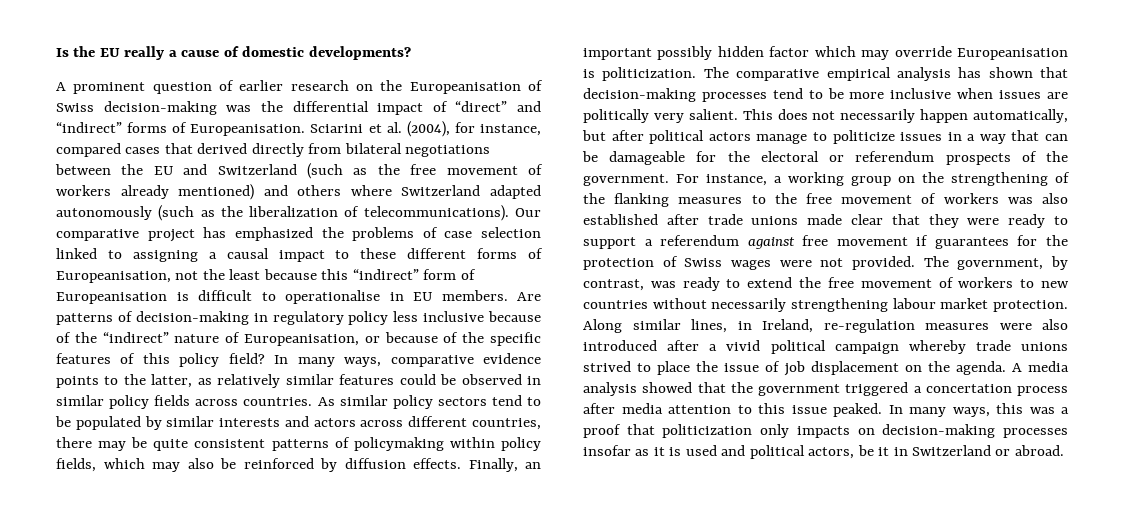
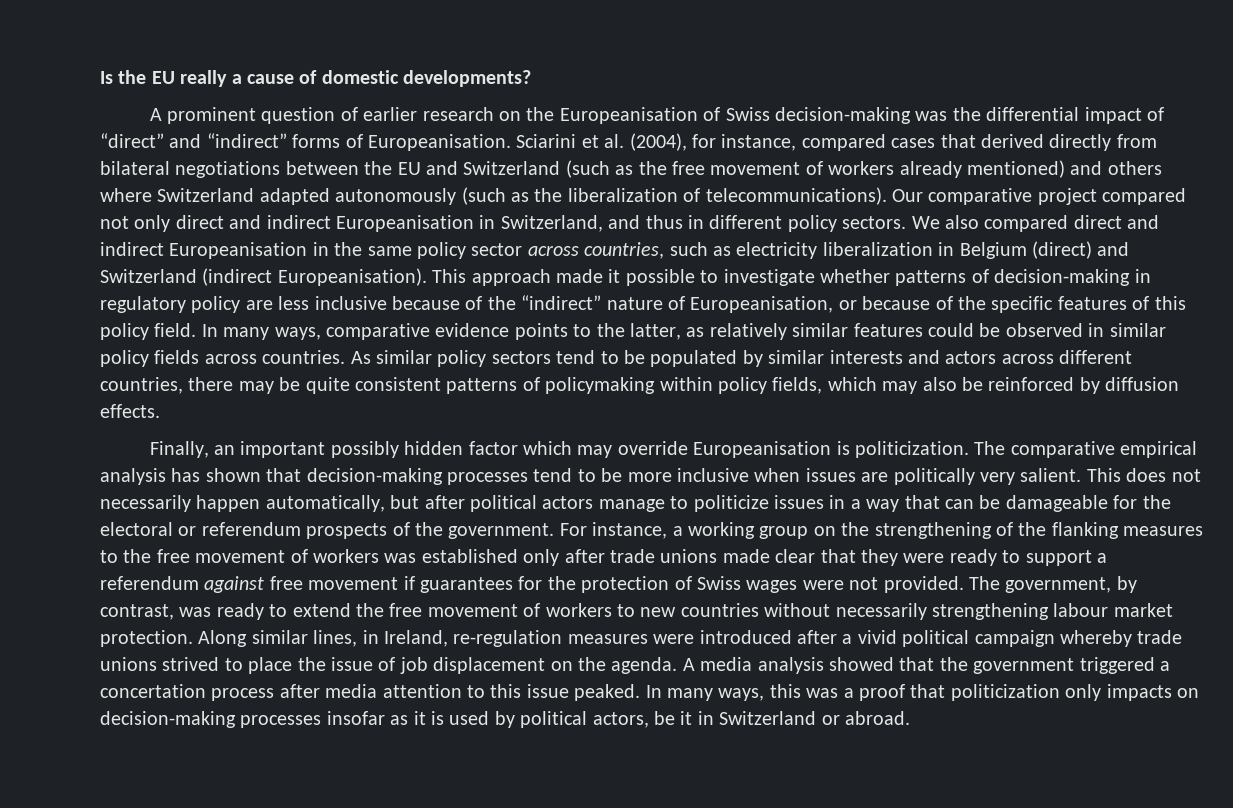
- Our comparative project has emphasized the problems of case selection linked to assigning a causal impact to these different forms of Europeanisation, not the least because this “indirect” form of Europeanisation is difficult to operationalise in EU members. Are patterns of decision-making in regulatory policy less inclusive because of the “indirect” nature of Europeanisation, or because of the specific features of this policy field?
+ Our comparative project compared not only direct and indirect Europeanisation in Switzerland, and thus in different policy sectors. We also compared direct and indirect Europeanisation in the same policy sector across countries, such as electricity liberalization in Belgium (direct) and Switzerland (indirect Europeanisation). This approach made it possible to investigate whether patterns of decision-making in regulatory policy are less inclusive because of the “indirect” nature of Europeanisation, or because of the specific features of this policy field.
- As similar policy sectors tend to be populated by similar interests and actors across different countries, there may be quite consistent patterns of policymaking within policy fields, which may also be reinforced by diffusion effects. Finally, an important possibly hidden factor which may override Europeanisation is politicization.
+ As similar policy sectors tend to be populated by similar interests and actors across different countries, there may be quite consistent patterns of policymaking within policy fields, which may also be reinforced by diffusion effects.
+ Finally, an important possibly hidden factor which may override Europeanisation is politicization.
- For instance, a working group on the strengthening of the flanking measures to the free movement of workers was also established after trade unions made clear that they were ready to support a referendum against free movement if guarantees for the protection of Swiss wages were not provided.
+ For instance, a working group on the strengthening of the flanking measures to the free movement of workers was established only after trade unions made clear that they were ready to support a referendum against free movement if guarantees for the protection of Swiss wages were not provided.
- Along similar lines, in Ireland, re-regulation measures were also introduced after a vivid political campaign whereby trade unions strived to place the issue of job displacement on the agenda.
+ Along similar lines, in Ireland, re-regulation measures were introduced after a vivid political campaign whereby trade unions strived to place the issue of job displacement on the agenda.
- In many ways, this was a proof that politicization only impacts on decision-making processes insofar as it is used and political actors, be it in Switzerland or abroad.
+ In many ways, this was a proof that politicization only impacts on decision-making processes insofar as it is used by political actors, be it in Switzerland or abroad.

